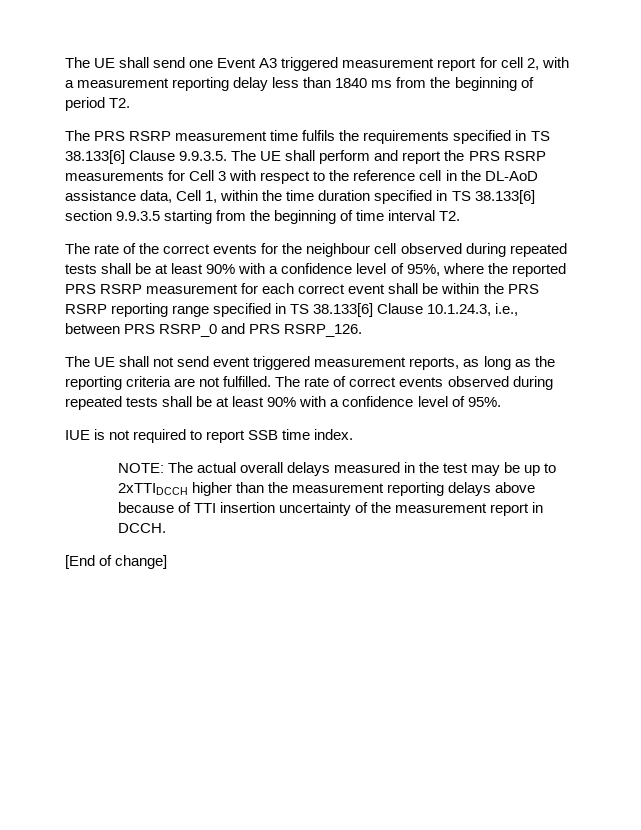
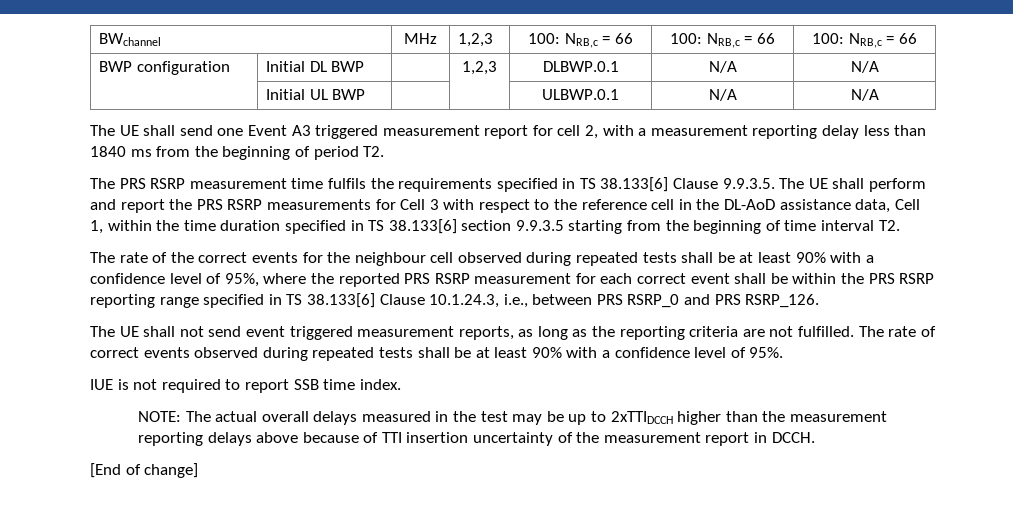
+ BWchannel | MHz | 1,2,3 | 100: NRB,c = 66 | 100: NRB,c = 66 | 100: NRB,c = 66
+ BWP configuration | Initial DL BWP | | 1,2,3 | DLBWP.0.1 | N/A | N/A
+ | Initial UL BWP | | | ULBWP.0.1 | N/A | N/A

